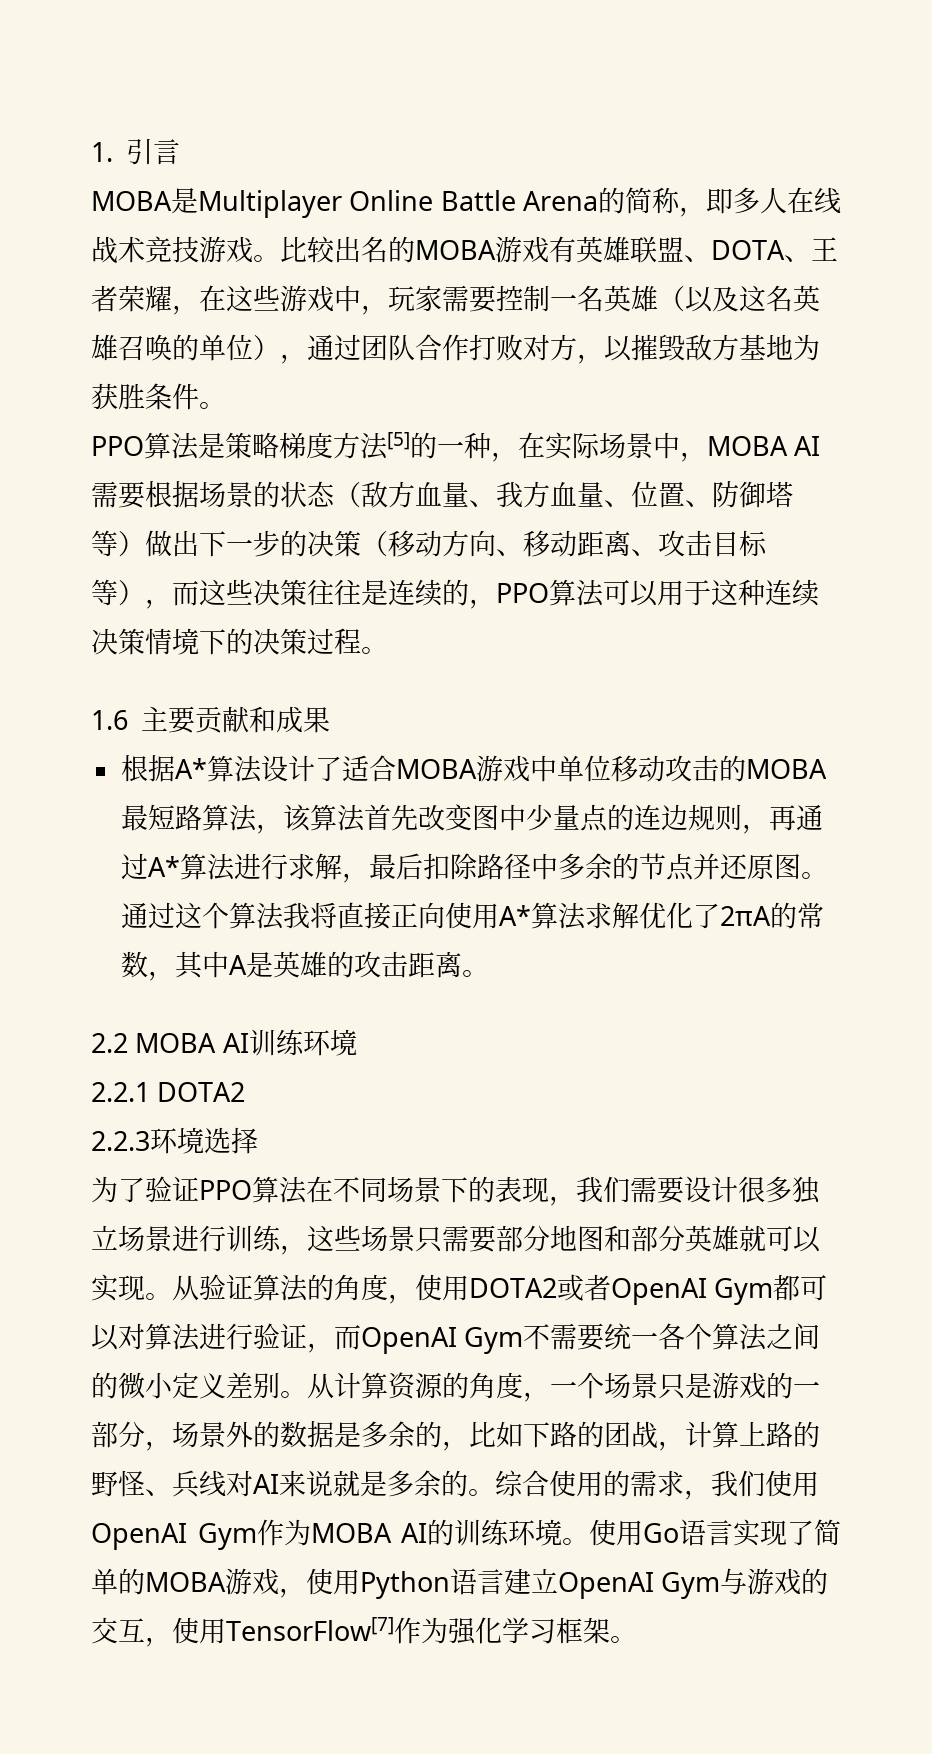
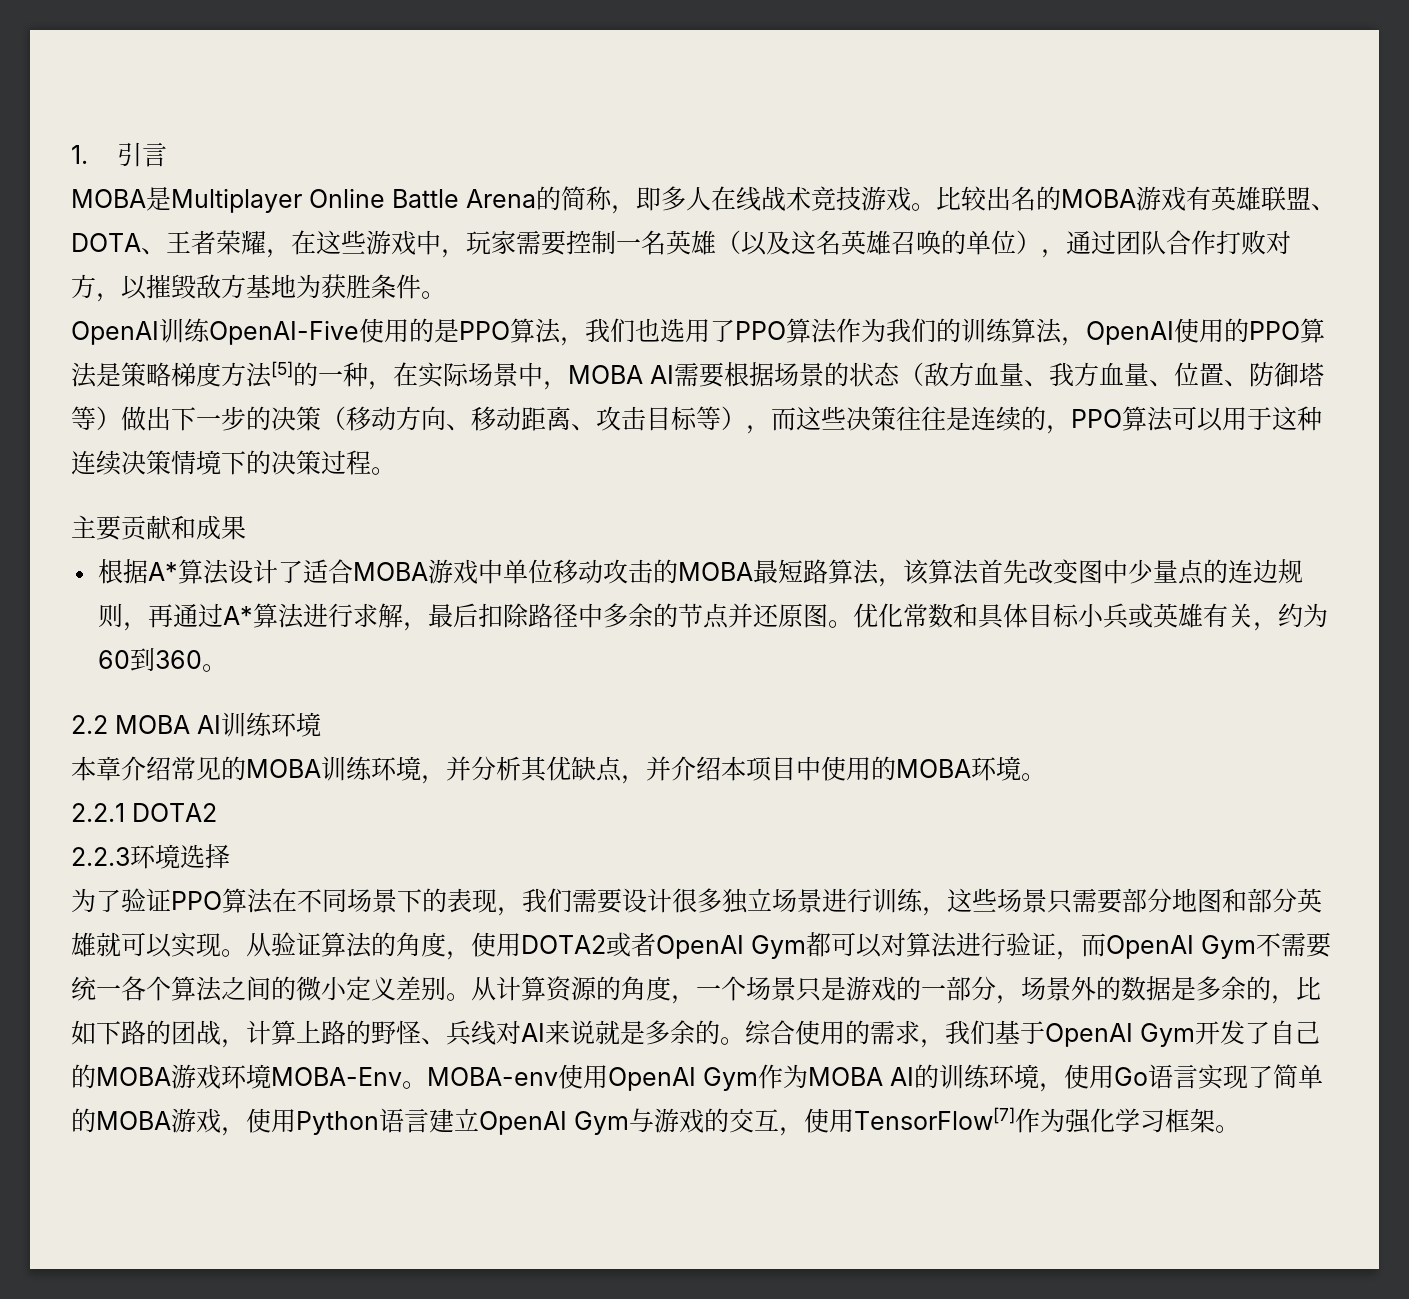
- PPO算法是策略梯度方法[5]的一种，在实际场景中，MOBA AI需要根据场景的状态（敌方血量、我方血量、位置、防御塔等）做出下一步的决策（移动方向、移动距离、攻击目标等），而这些决策往往是连续的，PPO算法可以用于这种连续决策情境下的决策过程。
+ OpenAI训练OpenAI-Five使用的是PPO算法，我们也选用了PPO算法作为我们的训练算法，OpenAI使用的PPO算法是策略梯度方法[5]的一种，在实际场景中，MOBA AI需要根据场景的状态（敌方血量、我方血量、位置、防御塔等）做出下一步的决策（移动方向、移动距离、攻击目标等），而这些决策往往是连续的，PPO算法可以用于这种连续决策情境下的决策过程。
- 1.6主要贡献和成果
+ 主要贡献和成果
- 通过这个算法我将直接正向使用A*算法求解优化了2πA的常数，其中A是英雄的攻击距离。
+ 优化常数和具体目标小兵或英雄有关，约为60到360。
+ 本章介绍常见的MOBA训练环境，并分析其优缺点，并介绍本项目中使用的MOBA环境。
- 综合使用的需求，我们使用OpenAI Gym作为MOBA AI的训练环境。使用Go语言实现了简单的MOBA游戏，使用Python语言建立OpenAI Gym与游戏的交互，使用TensorFlow[7]作为强化学习框架。
+ 综合使用的需求，我们基于OpenAI Gym开发了自己的MOBA游戏环境MOBA-Env。MOBA-env使用OpenAI Gym作为MOBA AI的训练环境，使用Go语言实现了简单的MOBA游戏，使用Python语言建立OpenAI Gym与游戏的交互，使用TensorFlow[7]作为强化学习框架。

